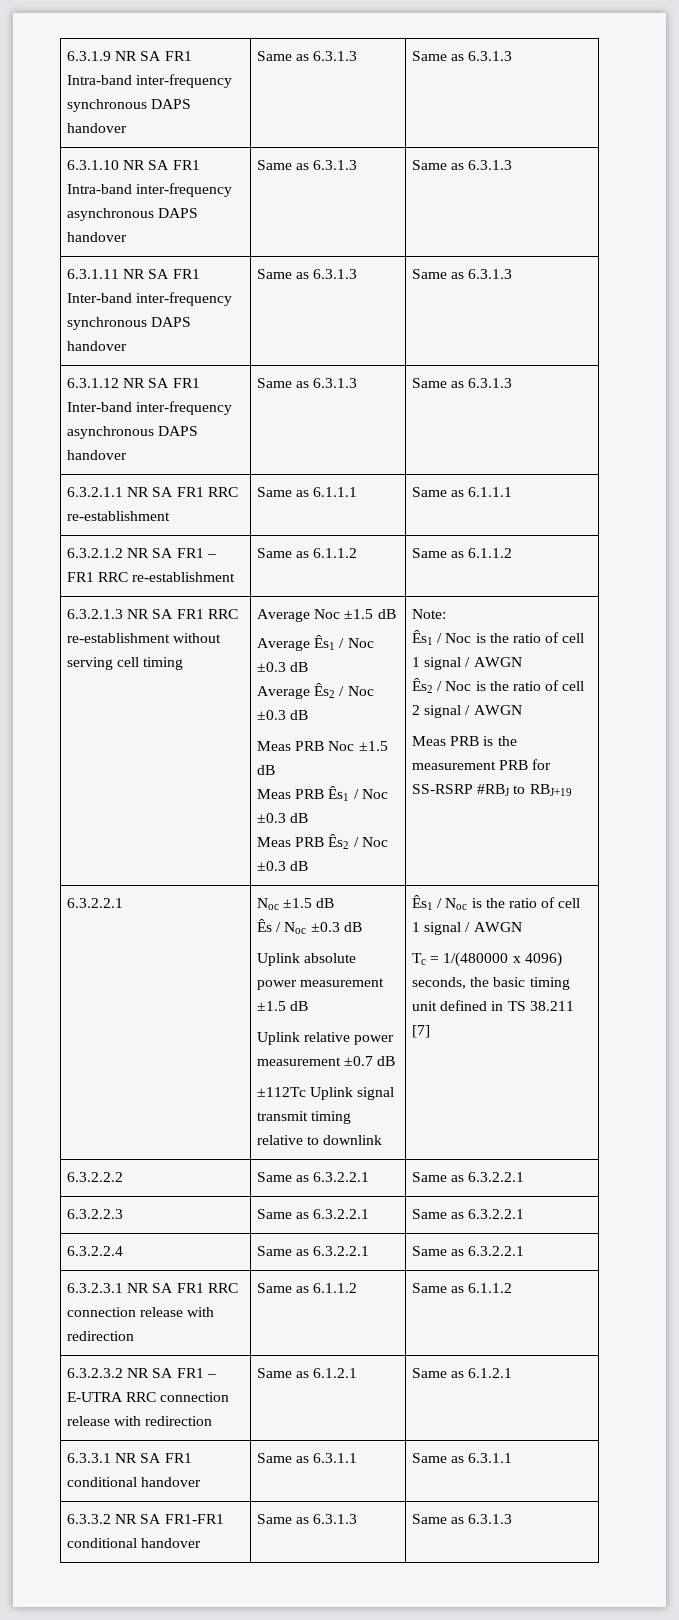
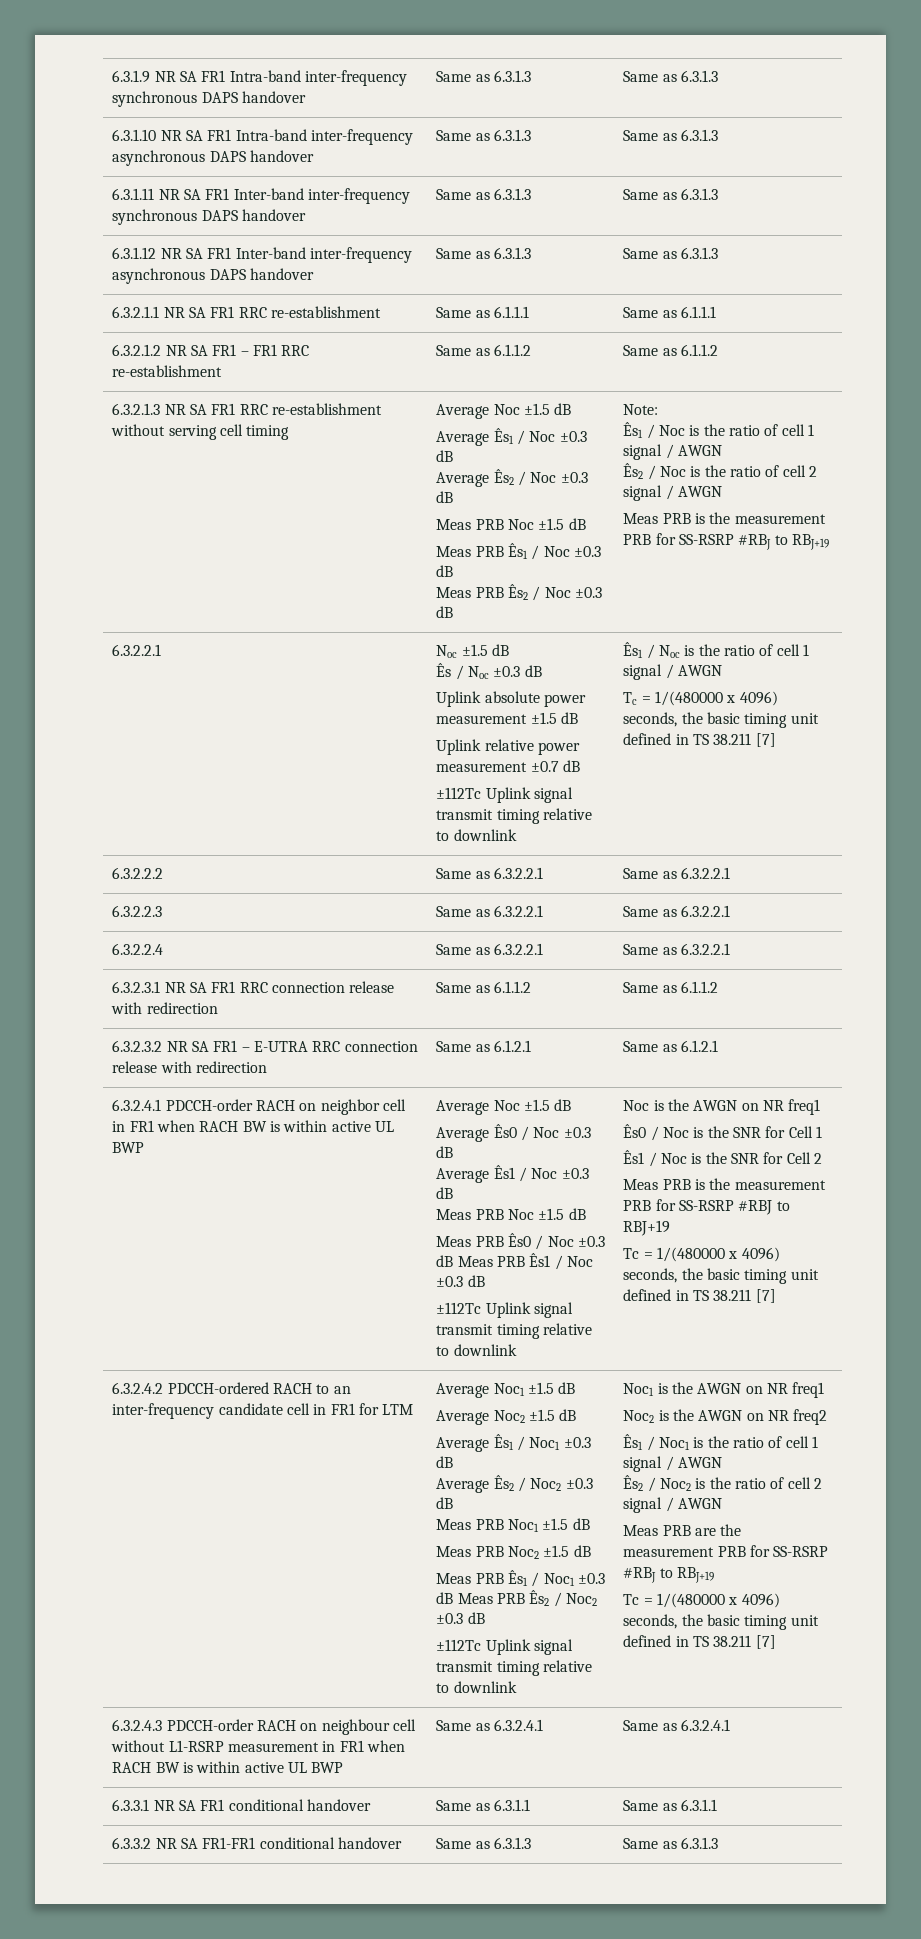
+ 6.3.2.4.1 PDCCH-order RACH on neighbor cell in FR1 when RACH BW is within active UL BWP | Average Noc ±1.5 dB
+ Average Ês0 / Noc ±0.3 dB
+ Average Ês1 / Noc ±0.3 dB
+ Meas PRB Noc ±1.5 dB
+ Meas PRB Ês0 / Noc ±0.3 dB Meas PRB Ês1 / Noc ±0.3 dB
+ ±112Tc Uplink signal transmit timing relative to downlink | Noc is the AWGN on NR freq1
+ Ês0 / Noc is the SNR for Cell 1
+ Ês1 / Noc is the SNR for Cell 2
+ Meas PRB is the measurement PRB for SS-RSRP #RBJ to RBJ+19
+ Tc = 1/(480000 x 4096) seconds, the basic timing unit defined in TS 38.211 [7]
+ 6.3.2.4.2 PDCCH-ordered RACH to an inter-frequency candidate cell in FR1 for LTM | Average Noc1 ±1.5 dB
+ Average Noc2 ±1.5 dB
+ Average Ês1 / Noc1 ±0.3 dB
+ Average Ês2 / Noc2 ±0.3 dB
+ Meas PRB Noc1 ±1.5 dB
+ Meas PRB Noc2 ±1.5 dB
+ Meas PRB Ês1 / Noc1 ±0.3 dB Meas PRB Ês2 / Noc2 ±0.3 dB
+ ±112Tc Uplink signal transmit timing relative to downlink | Noc1 is the AWGN on NR freq1
+ Noc2 is the AWGN on NR freq2
+ Ês1 / Noc1 is the ratio of cell 1 signal / AWGN
+ Ês2 / Noc2 is the ratio of cell 2 signal / AWGN
+ Meas PRB are the measurement PRB for SS-RSRP #RBJ to RBJ+19
+ Tc = 1/(480000 x 4096) seconds, the basic timing unit defined in TS 38.211 [7]
+ 6.3.2.4.3 PDCCH-order RACH on neighbour cell without L1-RSRP measurement in FR1 when RACH BW is within active UL BWP | Same as 6.3.2.4.1 | Same as 6.3.2.4.1

